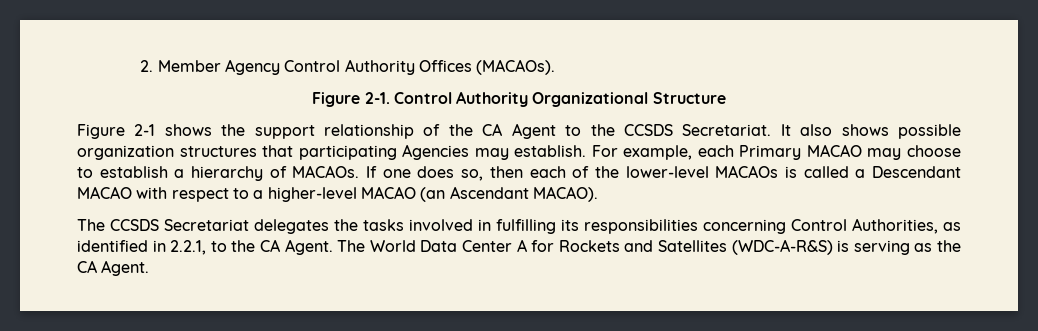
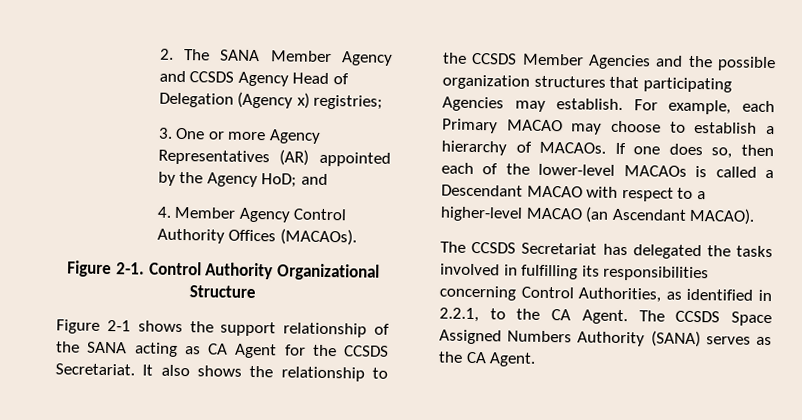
- 2. Member Agency Control Authority Offices (MACAOs).
+ 2. The SANA Member Agency and CCSDS Agency Head of Delegation (Agency x) registries;
+ 3. One or more Agency Representatives (AR) appointed by the Agency HoD; and
+ 4. Member Agency Control Authority Offices (MACAOs).
- Figure 2-1 shows the support relationship of the CA Agent to the CCSDS Secretariat.
+ Figure 2-1 shows the support relationship of the SANA acting as CA Agent for the CCSDS Secretariat.
- It also shows possible organization structures that participating Agencies may establish.
+ It also shows the relationship to the CCSDS Member Agencies and the possible organization structures that participating Agencies may establish.
- The CCSDS Secretariat delegates the tasks involved in fulfilling its responsibilities concerning Control Authorities, as identified in 2.2.1, to the CA Agent.
+ The CCSDS Secretariat has delegated the tasks involved in fulfilling its responsibilities concerning Control Authorities, as identified in 2.2.1, to the CA Agent.
- The World Data Center A for Rockets and Satellites (WDC-A-R&S) is serving as the CA Agent.
+ The CCSDS Space Assigned Numbers Authority (SANA) serves as the CA Agent.

